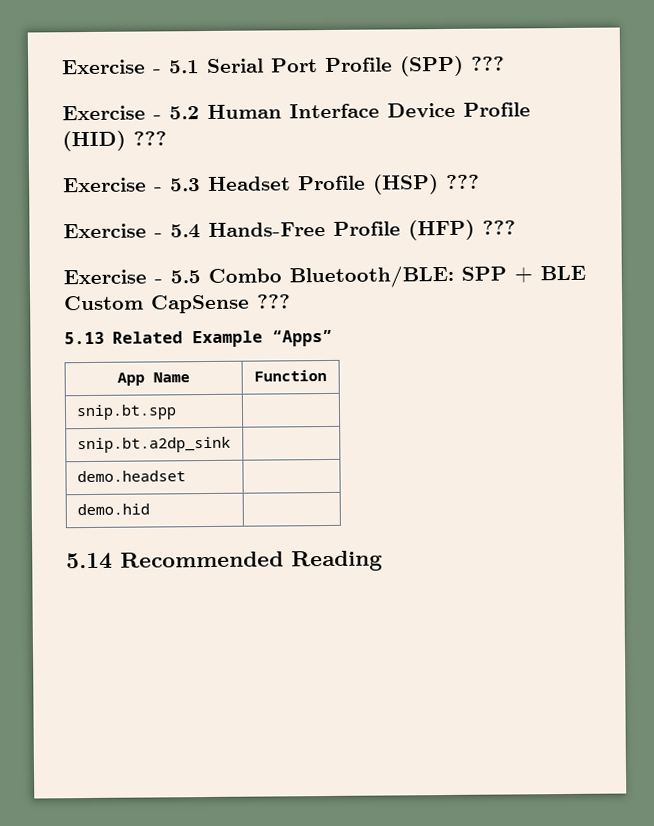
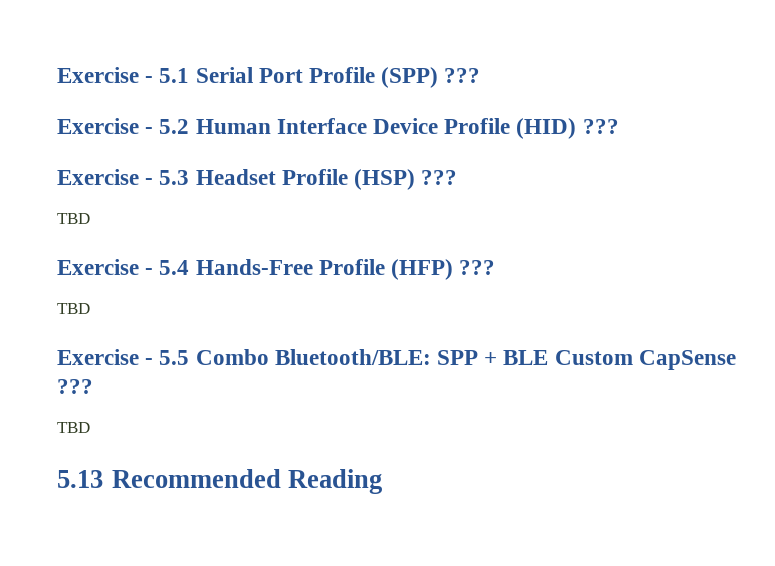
  Exercise - 5.3 Headset Profile (HSP) ???
+ TBD
  Exercise - 5.4 Hands-Free Profile (HFP) ???
+ TBD
  Exercise - 5.5 Combo Bluetooth/BLE: SPP + BLE Custom CapSense ???
- 5.13 Related Example “Apps”
- App Name | Function
- snip.bt.spp |
- snip.bt.a2dp_sink |
- demo.headset |
- demo.hid |
- 5.14 Recommended Reading
+ TBD
+ 5.13 Recommended Reading

